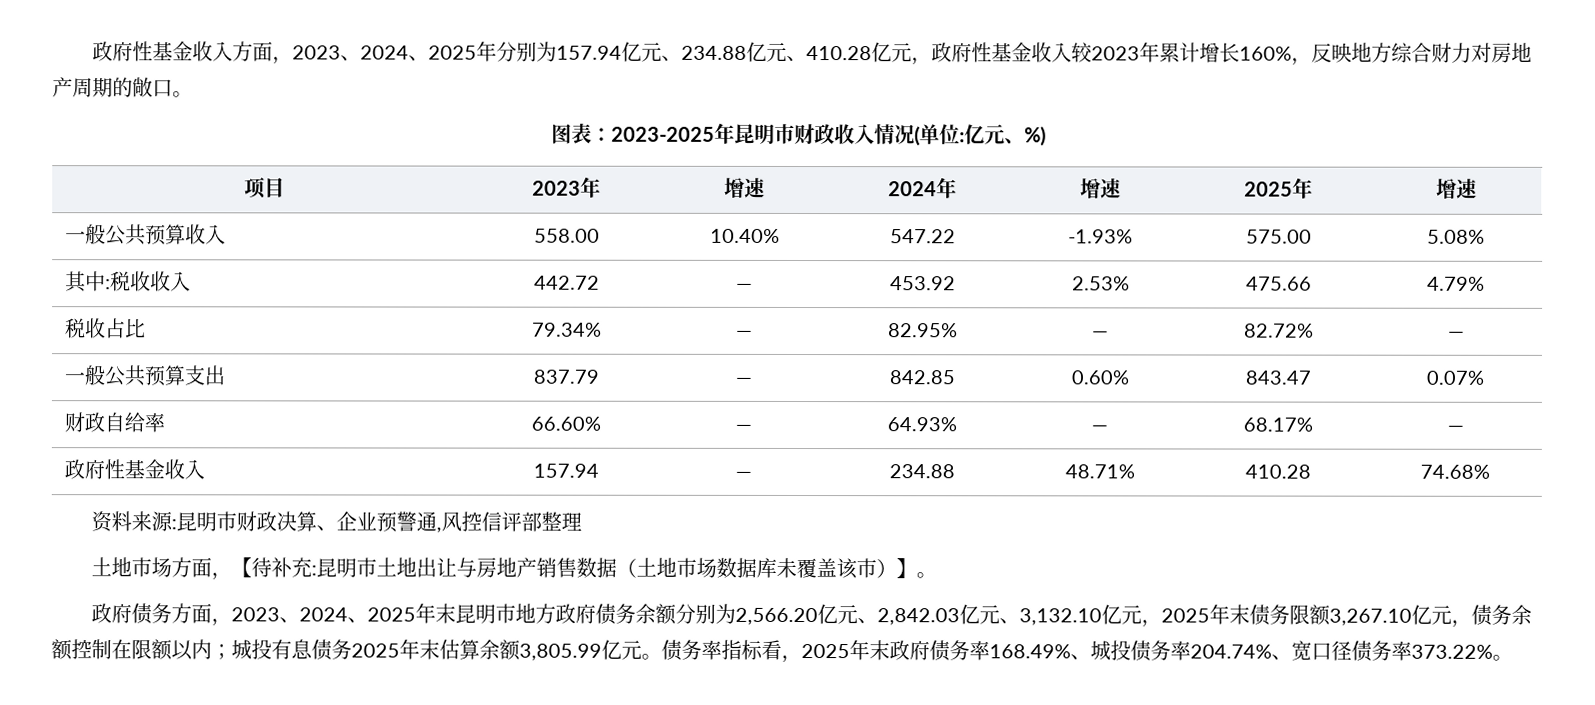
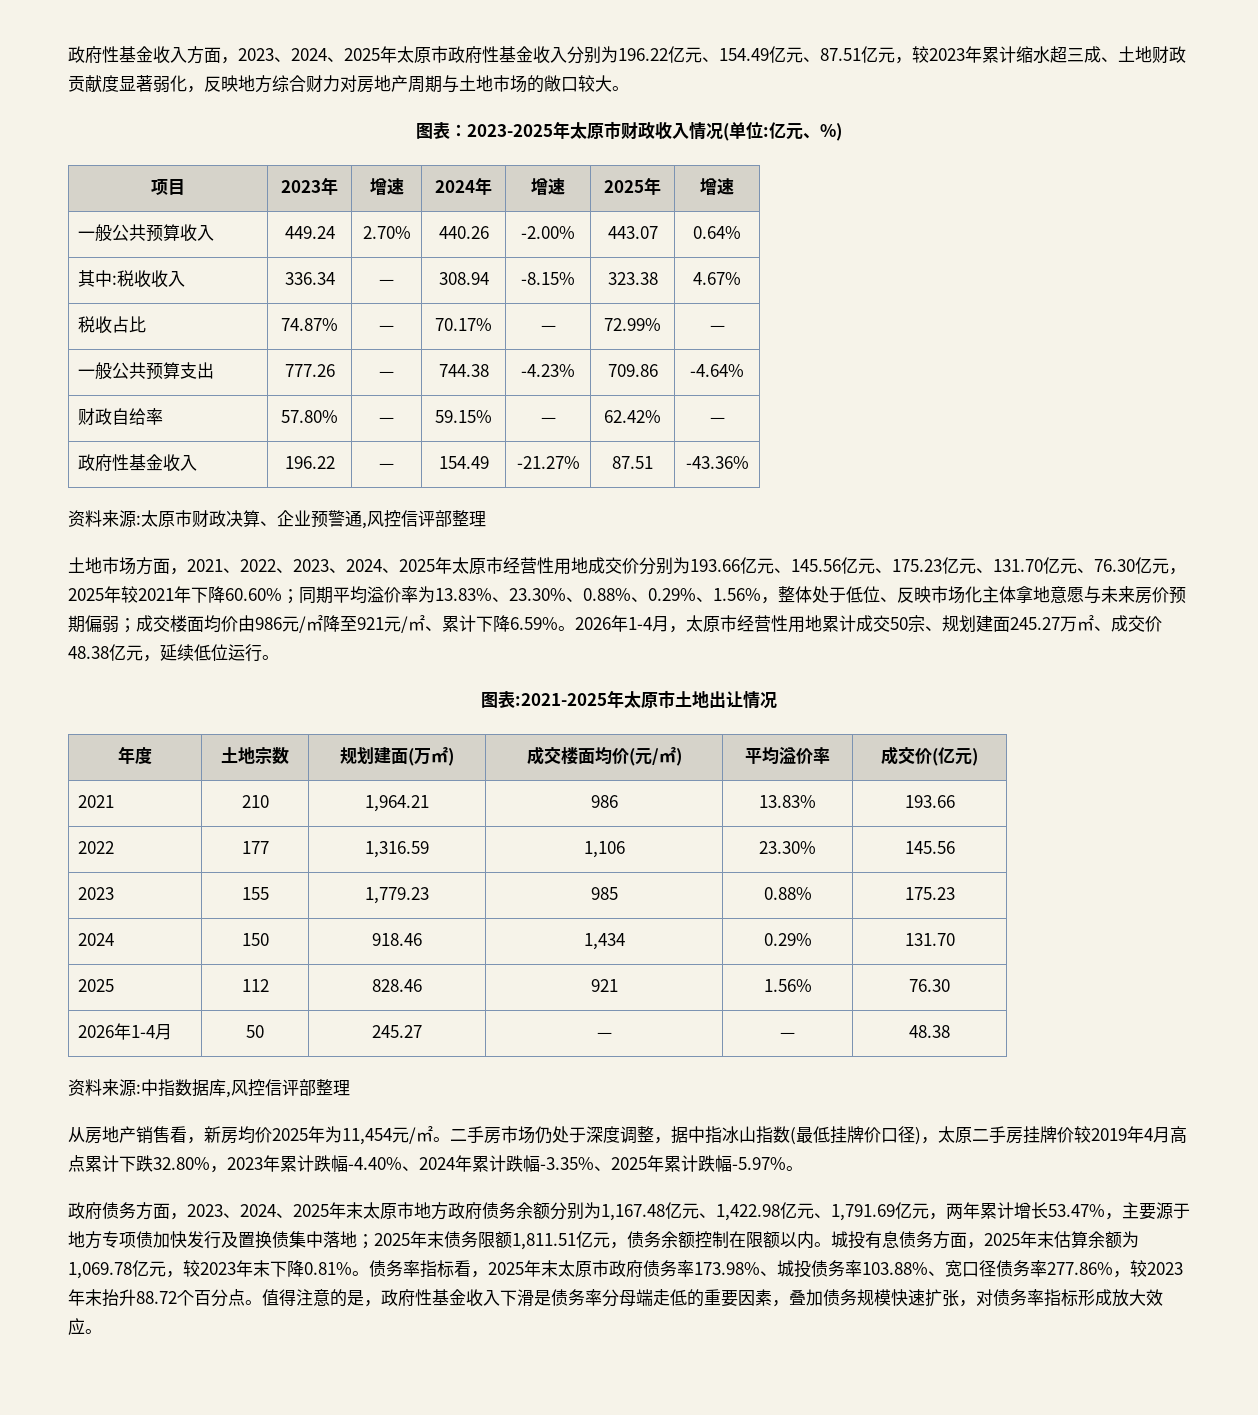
- 政府性基金收入方面，2023、2024、2025年分别为157.94亿元、234.88亿元、410.28亿元，政府性基金收入较2023年累计增长160%，反映地方综合财力对房地产周期的敞口。
+ 政府性基金收入方面，2023、2024、2025年太原市政府性基金收入分别为196.22亿元、154.49亿元、87.51亿元，较2023年累计缩水超三成、土地财政贡献度显著弱化，反映地方综合财力对房地产周期与土地市场的敞口较大。
- 图表：2023-2025年昆明市财政收入情况(单位:亿元、%)
+ 图表：2023-2025年太原市财政收入情况(单位:亿元、%)
- 一般公共预算收入 | 558.00 | 10.40% | 547.22 | -1.93% | 575.00 | 5.08%
+ 一般公共预算收入 | 449.24 | 2.70% | 440.26 | -2.00% | 443.07 | 0.64%
- 其中:税收收入 | 442.72 | — | 453.92 | 2.53% | 475.66 | 4.79%
+ 其中:税收收入 | 336.34 | — | 308.94 | -8.15% | 323.38 | 4.67%
- 税收占比 | 79.34% | — | 82.95% | — | 82.72% | —
+ 税收占比 | 74.87% | — | 70.17% | — | 72.99% | —
- 一般公共预算支出 | 837.79 | — | 842.85 | 0.60% | 843.47 | 0.07%
+ 一般公共预算支出 | 777.26 | — | 744.38 | -4.23% | 709.86 | -4.64%
- 财政自给率 | 66.60% | — | 64.93% | — | 68.17% | —
+ 财政自给率 | 57.80% | — | 59.15% | — | 62.42% | —
- 政府性基金收入 | 157.94 | — | 234.88 | 48.71% | 410.28 | 74.68%
- 资料来源:昆明市财政决算、企业预警通,风控信评部整理
+ 政府性基金收入 | 196.22 | — | 154.49 | -21.27% | 87.51 | -43.36%
+ 资料来源:太原市财政决算、企业预警通,风控信评部整理
- 土地市场方面，【待补充:昆明市土地出让与房地产销售数据（土地市场数据库未覆盖该市）】。
+ 土地市场方面，2021、2022、2023、2024、2025年太原市经营性用地成交价分别为193.66亿元、145.56亿元、175.23亿元、131.70亿元、76.30亿元，2025年较2021年下降60.60%；同期平均溢价率为13.83%、23.30%、0.88%、0.29%、1.56%，整体处于低位、反映市场化主体拿地意愿与未来房价预期偏弱；成交楼面均价由986元/㎡降至921元/㎡、累计下降6.59%。2026年1-4月，太原市经营性用地累计成交50宗、规划建面245.27万㎡、成交价48.38亿元，延续低位运行。
+ 图表:2021-2025年太原市土地出让情况
+ 年度 | 土地宗数 | 规划建面(万㎡) | 成交楼面均价(元/㎡) | 平均溢价率 | 成交价(亿元)
+ 2021 | 210 | 1,964.21 | 986 | 13.83% | 193.66
+ 2022 | 177 | 1,316.59 | 1,106 | 23.30% | 145.56
+ 2023 | 155 | 1,779.23 | 985 | 0.88% | 175.23
+ 2024 | 150 | 918.46 | 1,434 | 0.29% | 131.70
+ 2025 | 112 | 828.46 | 921 | 1.56% | 76.30
+ 2026年1-4月 | 50 | 245.27 | — | — | 48.38
+ 资料来源:中指数据库,风控信评部整理
+ 从房地产销售看，新房均价2025年为11,454元/㎡。二手房市场仍处于深度调整，据中指冰山指数(最低挂牌价口径)，太原二手房挂牌价较2019年4月高点累计下跌32.80%，2023年累计跌幅-4.40%、2024年累计跌幅-3.35%、2025年累计跌幅-5.97%。
- 政府债务方面，2023、2024、2025年末昆明市地方政府债务余额分别为2,566.20亿元、2,842.03亿元、3,132.10亿元，2025年末债务限额3,267.10亿元，债务余额控制在限额以内；城投有息债务2025年末估算余额3,805.99亿元。
+ 政府债务方面，2023、2024、2025年末太原市地方政府债务余额分别为1,167.48亿元、1,422.98亿元、1,791.69亿元，两年累计增长53.47%，主要源于地方专项债加快发行及置换债集中落地；2025年末债务限额1,811.51亿元，债务余额控制在限额以内。城投有息债务方面，2025年末估算余额为1,069.78亿元，较2023年末下降0.81%。
- 债务率指标看，2025年末政府债务率168.49%、城投债务率204.74%、宽口径债务率373.22%。
+ 债务率指标看，2025年末太原市政府债务率173.98%、城投债务率103.88%、宽口径债务率277.86%，较2023年末抬升88.72个百分点。值得注意的是，政府性基金收入下滑是债务率分母端走低的重要因素，叠加债务规模快速扩张，对债务率指标形成放大效应。

